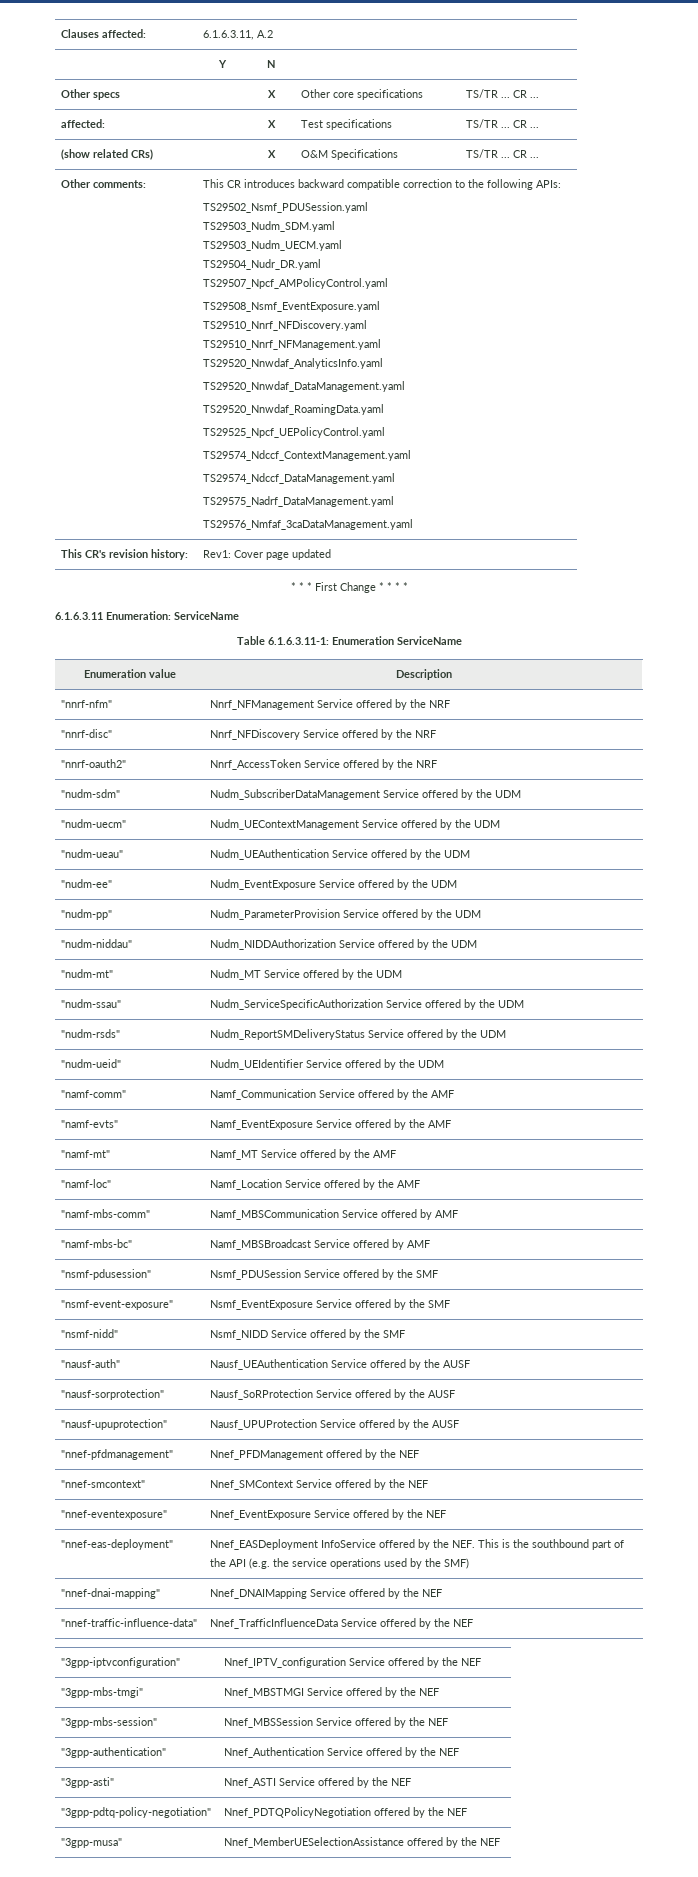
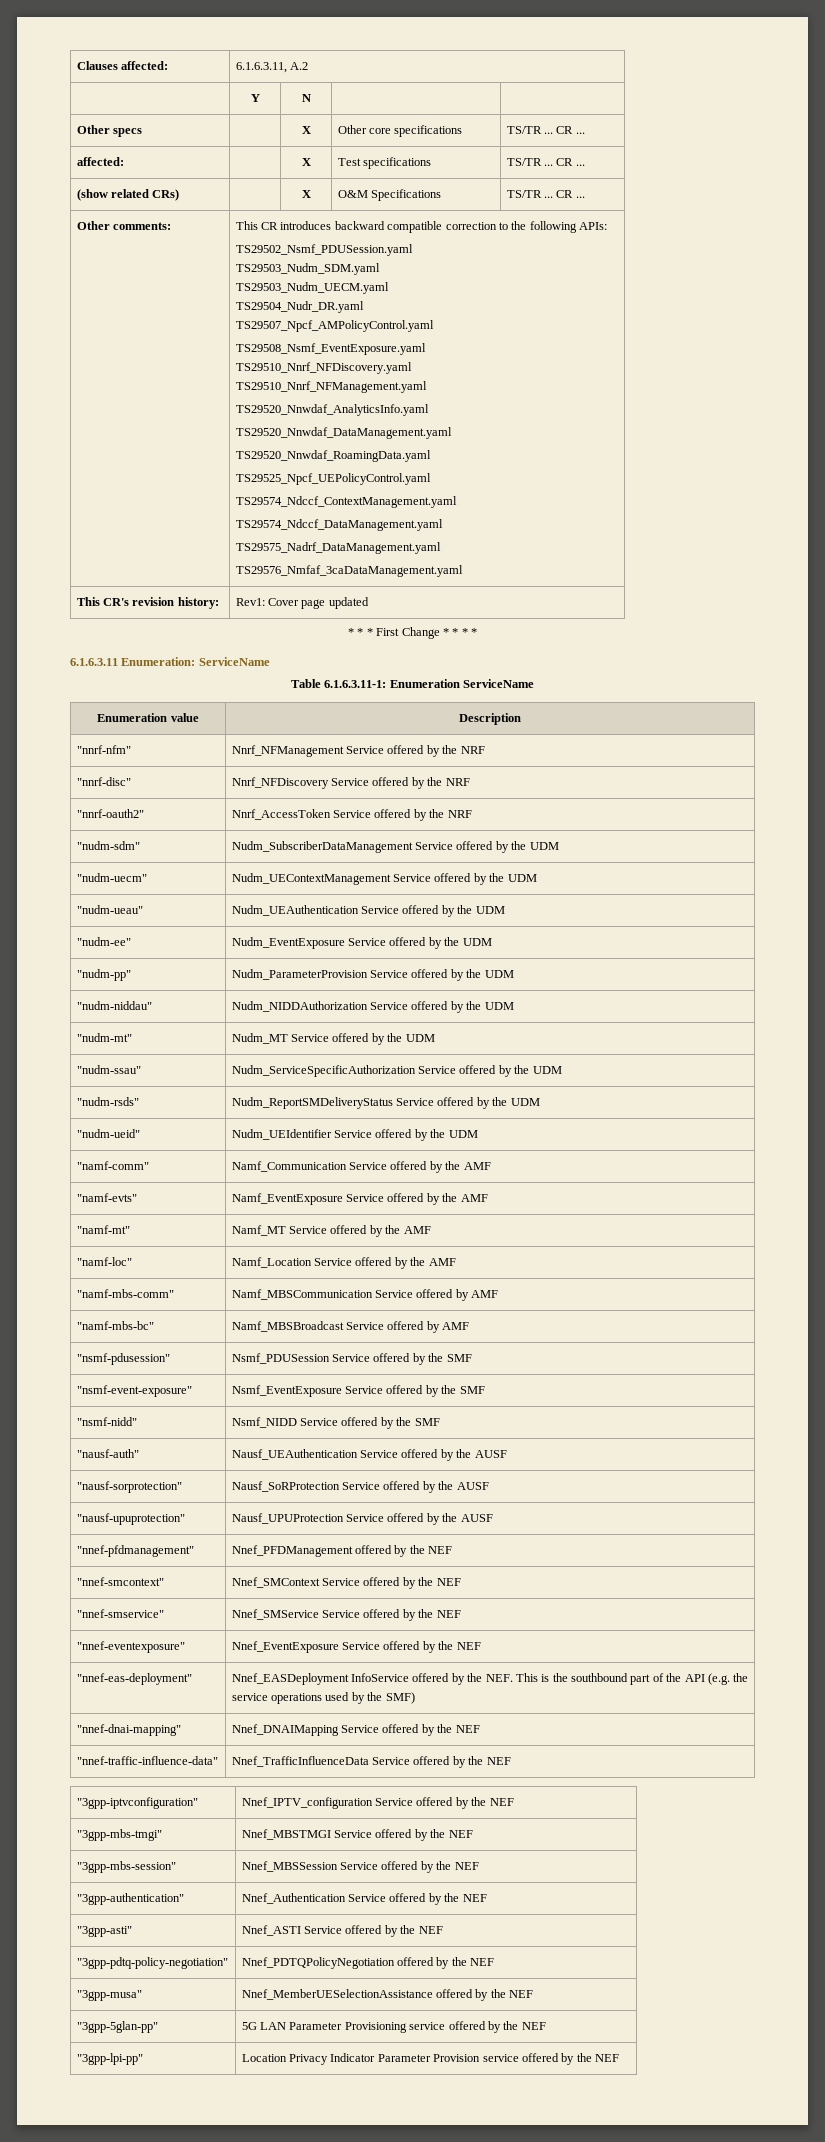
+ "nnef-smservice" | Nnef_SMService Service offered by the NEF
+ "3gpp-5glan-pp" | 5G LAN Parameter Provisioning service offered by the NEF
+ "3gpp-lpi-pp" | Location Privacy Indicator Parameter Provision service offered by the NEF

